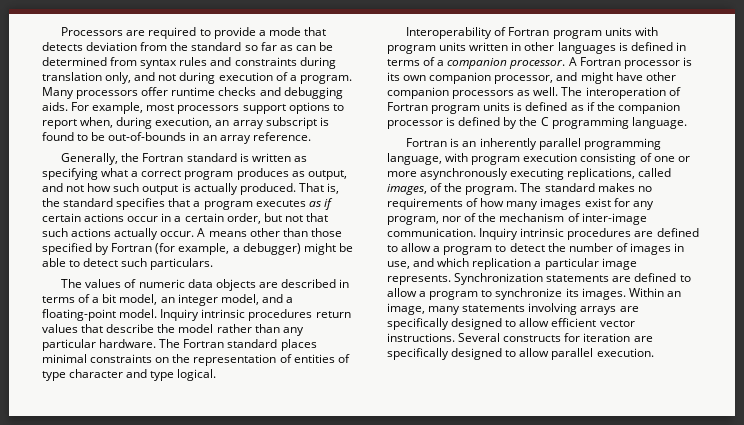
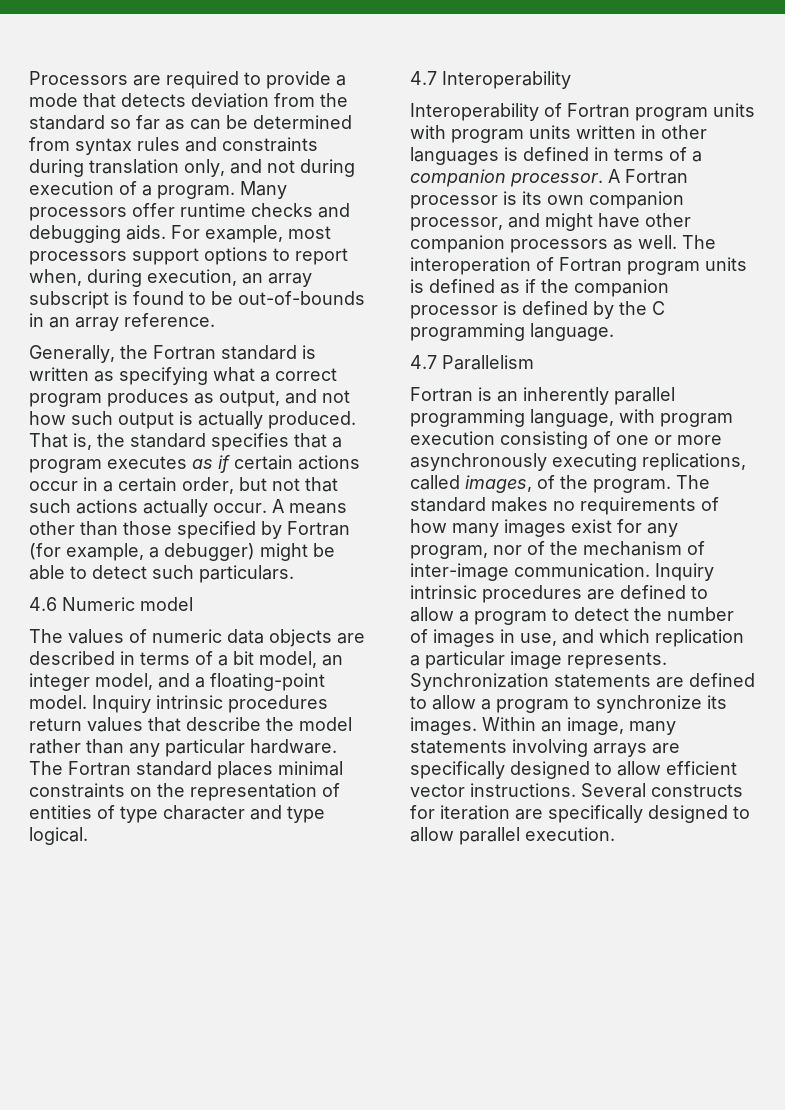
+ 4.6 Numeric model
+ 4.7 Interoperability
+ 4.7 Parallelism

